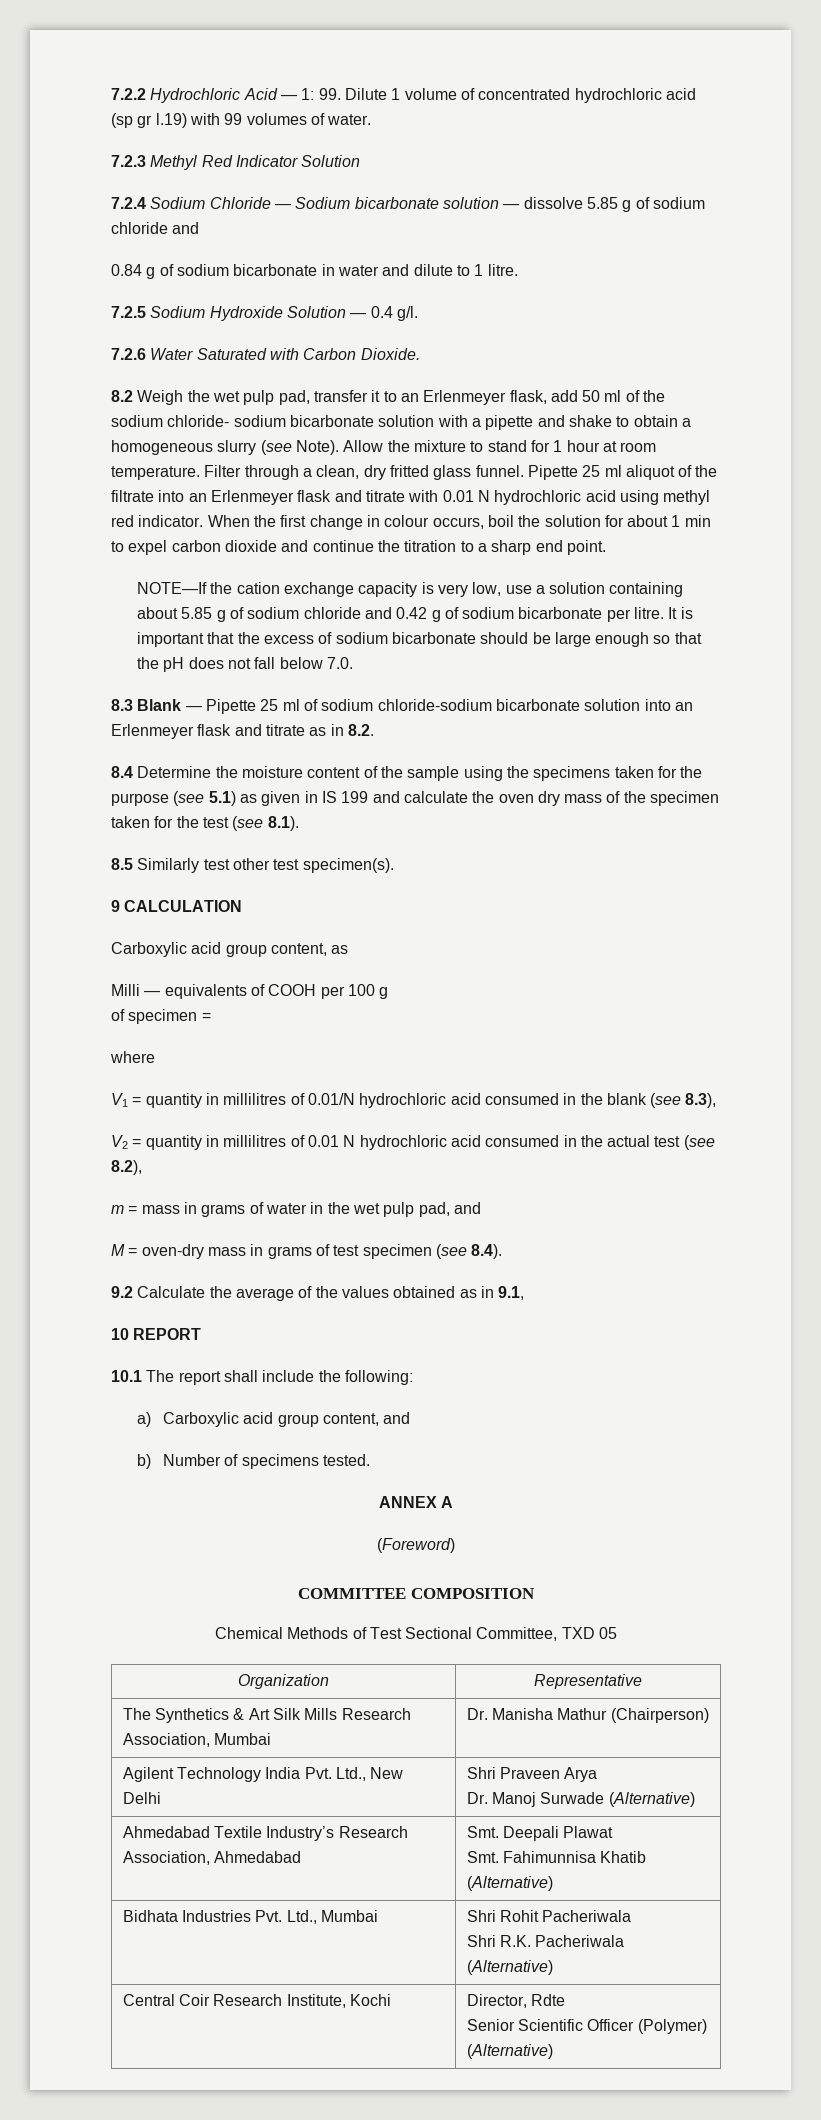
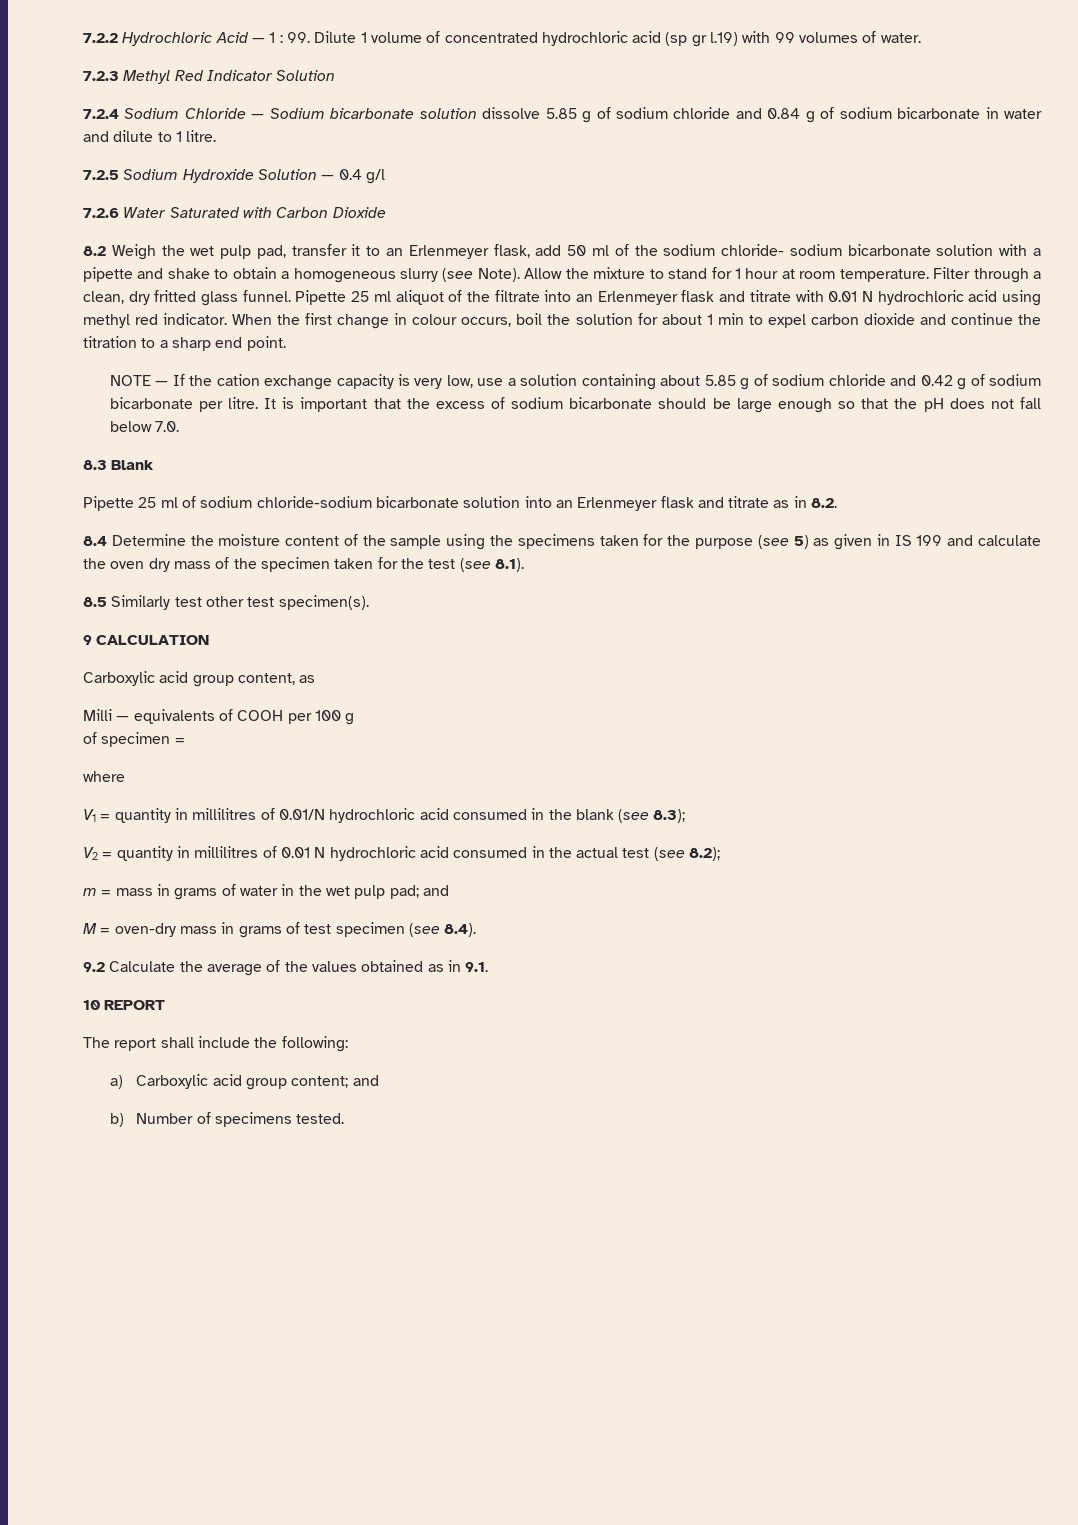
- 7.2.2 Hydrochloric Acid — 1: 99. Dilute 1 volume of concentrated hydrochloric acid (sp gr l.19) with 99 volumes of water.
+ 7.2.2 Hydrochloric Acid — 1 : 99. Dilute 1 volume of concentrated hydrochloric acid (sp gr l.19) with 99 volumes of water.
- 7.2.4 Sodium Chloride — Sodium bicarbonate solution — dissolve 5.85 g of sodium chloride and
- 0.84 g of sodium bicarbonate in water and dilute to 1 litre.
+ 7.2.4 Sodium Chloride — Sodium bicarbonate solution dissolve 5.85 g of sodium chloride and 0.84 g of sodium bicarbonate in water and dilute to 1 litre.
- 7.2.5 Sodium Hydroxide Solution — 0.4 g/l.
+ 7.2.5 Sodium Hydroxide Solution — 0.4 g/l
- 7.2.6 Water Saturated with Carbon Dioxide.
+ 7.2.6 Water Saturated with Carbon Dioxide
- NOTE—If the cation exchange capacity is very low, use a solution containing about 5.85 g of sodium chloride and 0.42 g of sodium bicarbonate per litre.
+ NOTE — If the cation exchange capacity is very low, use a solution containing about 5.85 g of sodium chloride and 0.42 g of sodium bicarbonate per litre.
- 8.3 Blank — Pipette 25 ml of sodium chloride-sodium bicarbonate solution into an Erlenmeyer flask and titrate as in 8.2.
+ 8.3 Blank
+ Pipette 25 ml of sodium chloride-sodium bicarbonate solution into an Erlenmeyer flask and titrate as in 8.2.
- 8.4 Determine the moisture content of the sample using the specimens taken for the purpose (see 5.1) as given in IS 199 and calculate the oven dry mass of the specimen taken for the test (see 8.1).
+ 8.4 Determine the moisture content of the sample using the specimens taken for the purpose (see 5) as given in IS 199 and calculate the oven dry mass of the specimen taken for the test (see 8.1).
- V1 = quantity in millilitres of 0.01/N hydrochloric acid consumed in the blank (see 8.3),
+ V1 = quantity in millilitres of 0.01/N hydrochloric acid consumed in the blank (see 8.3);
- V2 = quantity in millilitres of 0.01 N hydrochloric acid consumed in the actual test (see 8.2),
+ V2 = quantity in millilitres of 0.01 N hydrochloric acid consumed in the actual test (see 8.2);
- m = mass in grams of water in the wet pulp pad, and
+ m = mass in grams of water in the wet pulp pad; and
- 9.2 Calculate the average of the values obtained as in 9.1,
+ 9.2 Calculate the average of the values obtained as in 9.1.
- 10.1 The report shall include the following:
+ The report shall include the following:
- a) Carboxylic acid group content, and
+ a) Carboxylic acid group content; and
- ANNEX A
- (Foreword)
- COMMITTEE COMPOSITION
- Chemical Methods of Test Sectional Committee, TXD 05
- Organization | Representative
- The Synthetics & Art Silk Mills Research Association, Mumbai | Dr. Manisha Mathur (Chairperson)
- Agilent Technology India Pvt. Ltd., New Delhi | Shri Praveen Arya
- Dr. Manoj Surwade (Alternative)
- Ahmedabad Textile Industry’s Research Association, Ahmedabad | Smt. Deepali Plawat
- Smt. Fahimunnisa Khatib (Alternative)
- Bidhata Industries Pvt. Ltd., Mumbai | Shri Rohit Pacheriwala
- Shri R.K. Pacheriwala (Alternative)
- Central Coir Research Institute, Kochi | Director, Rdte
- Senior Scientific Officer (Polymer) (Alternative)

